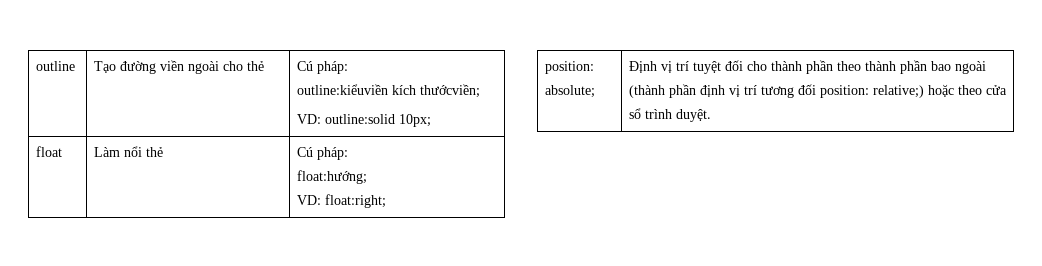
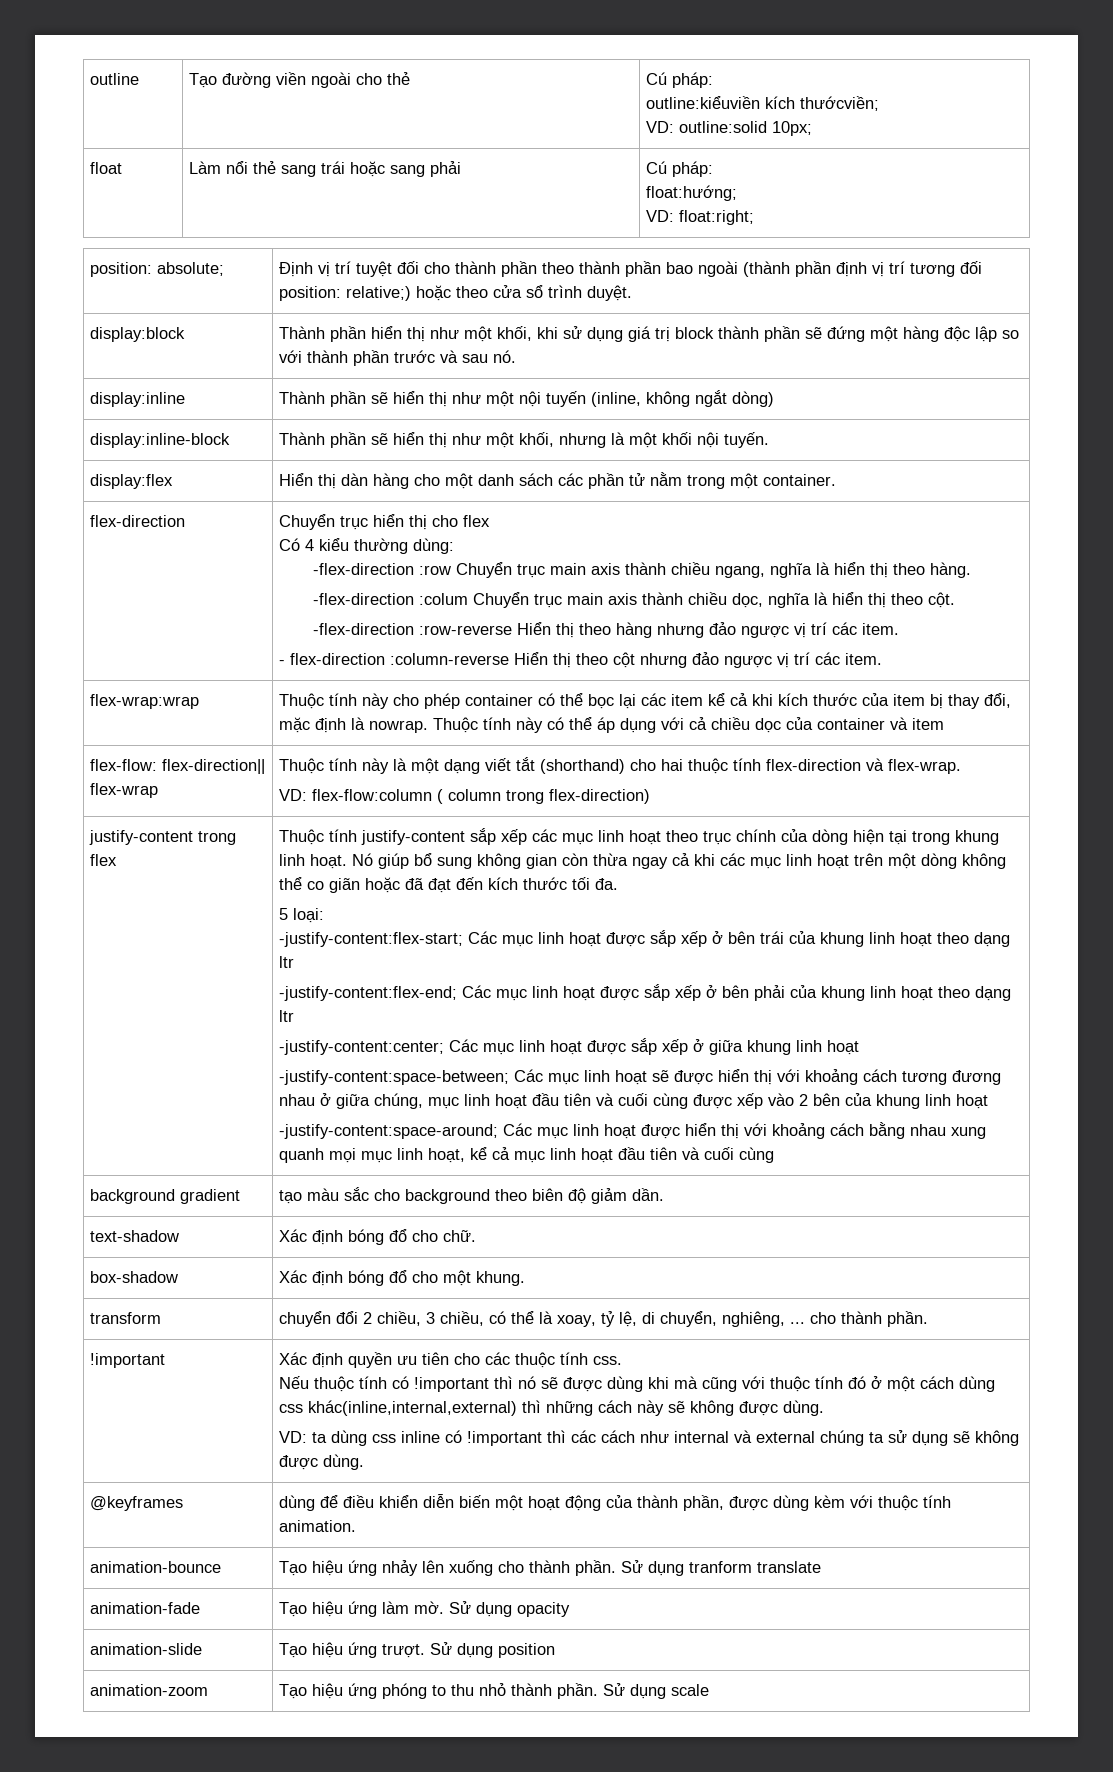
- float | Làm nổi thẻ | Cú pháp:
+ float | Làm nổi thẻ sang trái hoặc sang phải | Cú pháp:
+ display:block | Thành phần hiển thị như một khối, khi sử dụng giá trị block thành phần sẽ đứng một hàng độc lập so với thành phần trước và sau nó.
+ display:inline | Thành phần sẽ hiển thị như một nội tuyến (inline, không ngắt dòng)
+ display:inline-block | Thành phần sẽ hiển thị như một khối, nhưng là một khối nội tuyến.
+ display:flex | Hiển thị dàn hàng cho một danh sách các phần tử nằm trong một container.
+ flex-direction | Chuyển trục hiển thị cho flex
+ Có 4 kiểu thường dùng:
+ -flex-direction :row Chuyển trục main axis thành chiều ngang, nghĩa là hiển thị theo hàng.
+ -flex-direction :colum Chuyển trục main axis thành chiều dọc, nghĩa là hiển thị theo cột.
+ -flex-direction :row-reverse Hiển thị theo hàng nhưng đảo ngược vị trí các item.
+ - flex-direction :column-reverse Hiển thị theo cột nhưng đảo ngược vị trí các item.
+ flex-wrap:wrap | Thuộc tính này cho phép container có thể bọc lại các item kể cả khi kích thước của item bị thay đổi, mặc định là nowrap. Thuộc tính này có thể áp dụng với cả chiều dọc của container và item
+ flex-flow: flex-direction|| flex-wrap | Thuộc tính này là một dạng viết tắt (shorthand) cho hai thuộc tính flex-direction và flex-wrap.
+ VD: flex-flow:column ( column trong flex-direction)
+ justify-content trong flex | Thuộc tính justify-content sắp xếp các mục linh hoạt theo trục chính của dòng hiện tại trong khung linh hoạt. Nó giúp bổ sung không gian còn thừa ngay cả khi các mục linh hoạt trên một dòng không thể co giãn hoặc đã đạt đến kích thước tối đa.
+ 5 loại:
+ -justify-content:flex-start; Các mục linh hoạt được sắp xếp ở bên trái của khung linh hoạt theo dạng ltr
+ -justify-content:flex-end; Các mục linh hoạt được sắp xếp ở bên phải của khung linh hoạt theo dạng ltr
+ -justify-content:center; Các mục linh hoạt được sắp xếp ở giữa khung linh hoạt
+ -justify-content:space-between; Các mục linh hoạt sẽ được hiển thị với khoảng cách tương đương nhau ở giữa chúng, mục linh hoạt đầu tiên và cuối cùng được xếp vào 2 bên của khung linh hoạt
+ -justify-content:space-around; Các mục linh hoạt được hiển thị với khoảng cách bằng nhau xung quanh mọi mục linh hoạt, kể cả mục linh hoạt đầu tiên và cuối cùng
+ background gradient | tạo màu sắc cho background theo biên độ giảm dần.
+ text-shadow | Xác định bóng đổ cho chữ.
+ box-shadow | Xác định bóng đổ cho một khung.
+ transform | chuyển đổi 2 chiều, 3 chiều, có thể là xoay, tỷ lệ, di chuyển, nghiêng, ... cho thành phần.
+ !important | Xác định quyền ưu tiên cho các thuộc tính css.
+ Nếu thuộc tính có !important thì nó sẽ được dùng khi mà cũng với thuộc tính đó ở một cách dùng css khác(inline,internal,external) thì những cách này sẽ không được dùng.
+ VD: ta dùng css inline có !important thì các cách như internal và external chúng ta sử dụng sẽ không được dùng.
+ @keyframes | dùng để điều khiển diễn biến một hoạt động của thành phần, được dùng kèm với thuộc tính animation.
+ animation-bounce | Tạo hiệu ứng nhảy lên xuống cho thành phần. Sử dụng tranform translate
+ animation-fade | Tạo hiệu ứng làm mờ. Sử dụng opacity
+ animation-slide | Tạo hiệu ứng trượt. Sử dụng position
+ animation-zoom | Tạo hiệu ứng phóng to thu nhỏ thành phần. Sử dụng scale

